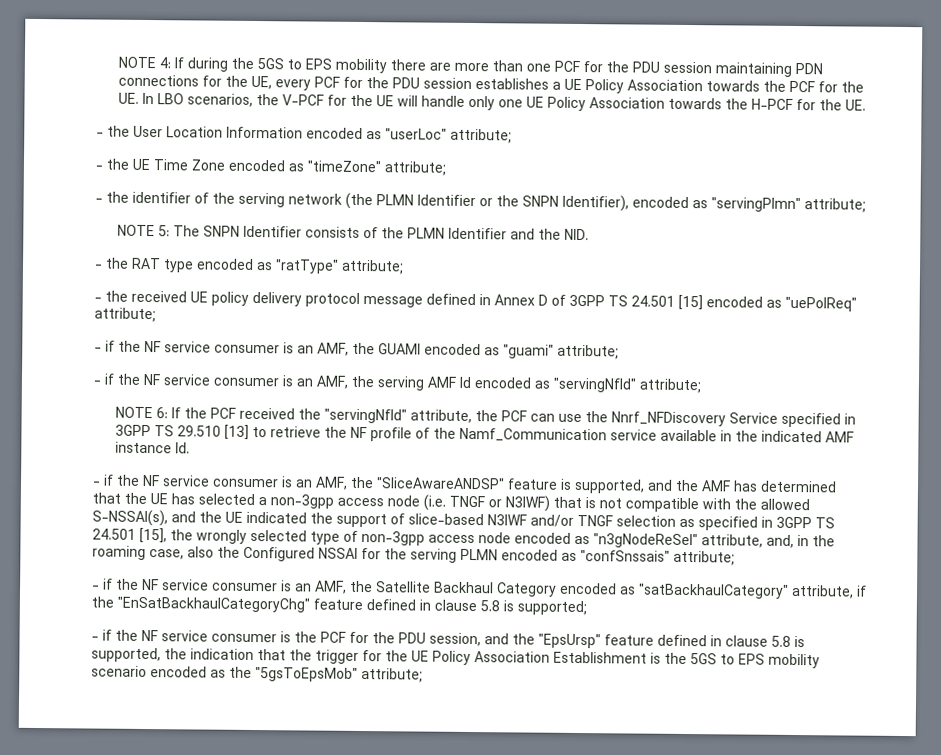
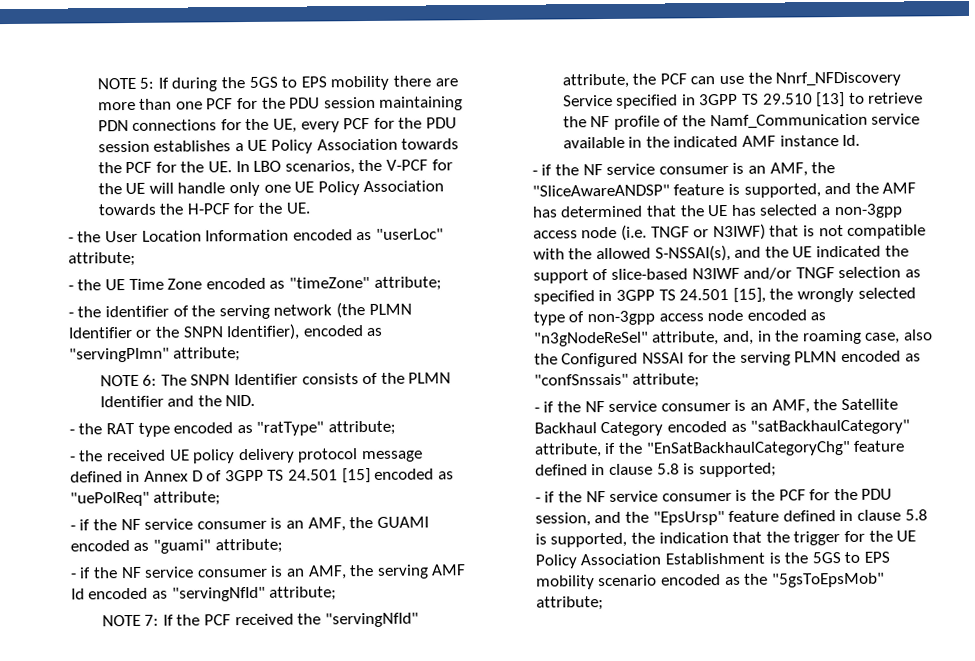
- NOTE 4:
+ NOTE 5:
- NOTE 5: The SNPN Identifier consists of the PLMN Identifier and the NID.
+ NOTE 6: The SNPN Identifier consists of the PLMN Identifier and the NID.
- NOTE 6: If the PCF received the "servingNfId" attribute, the PCF can use the Nnrf_NFDiscovery Service specified in 3GPP TS 29.510 [13] to retrieve the NF profile of the Namf_Communication service available in the indicated AMF instance Id.
+ NOTE 7: If the PCF received the "servingNfId" attribute, the PCF can use the Nnrf_NFDiscovery Service specified in 3GPP TS 29.510 [13] to retrieve the NF profile of the Namf_Communication service available in the indicated AMF instance Id.

